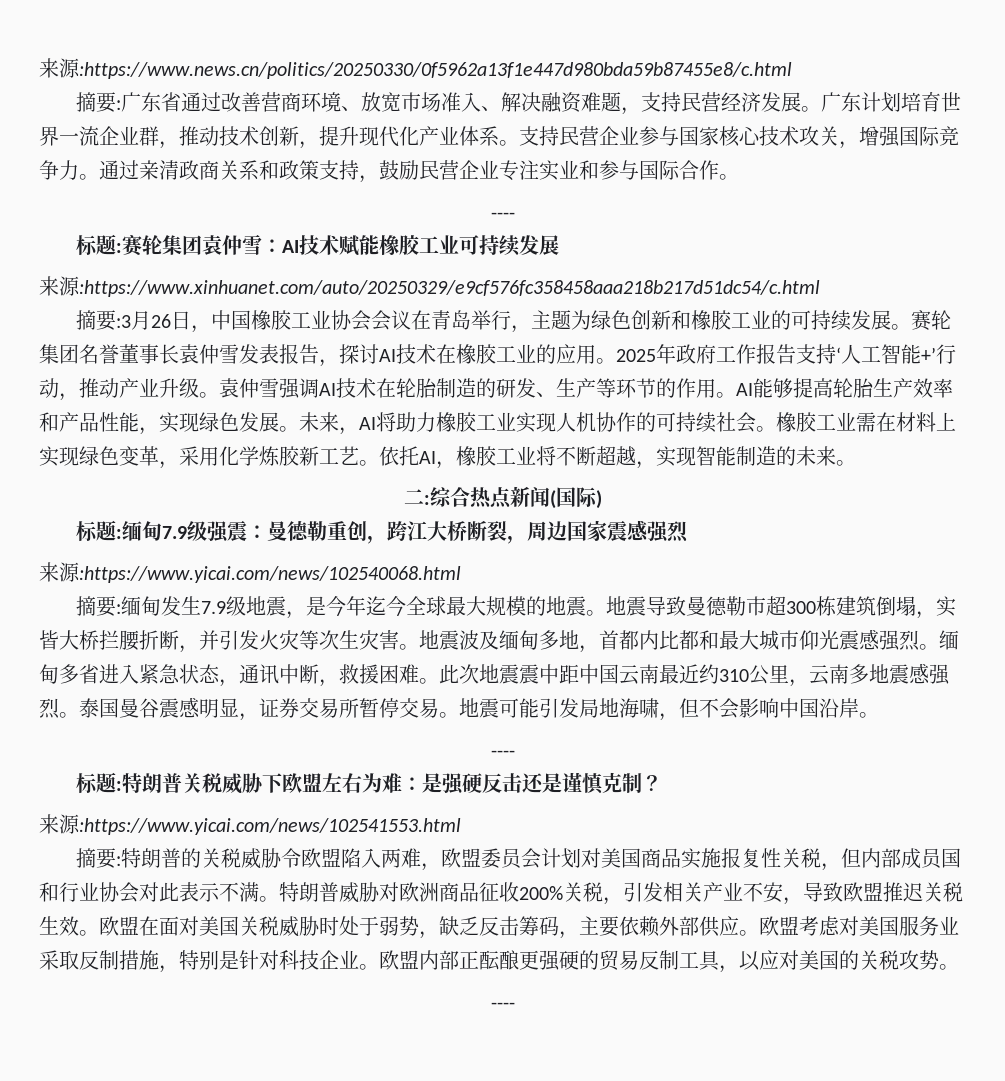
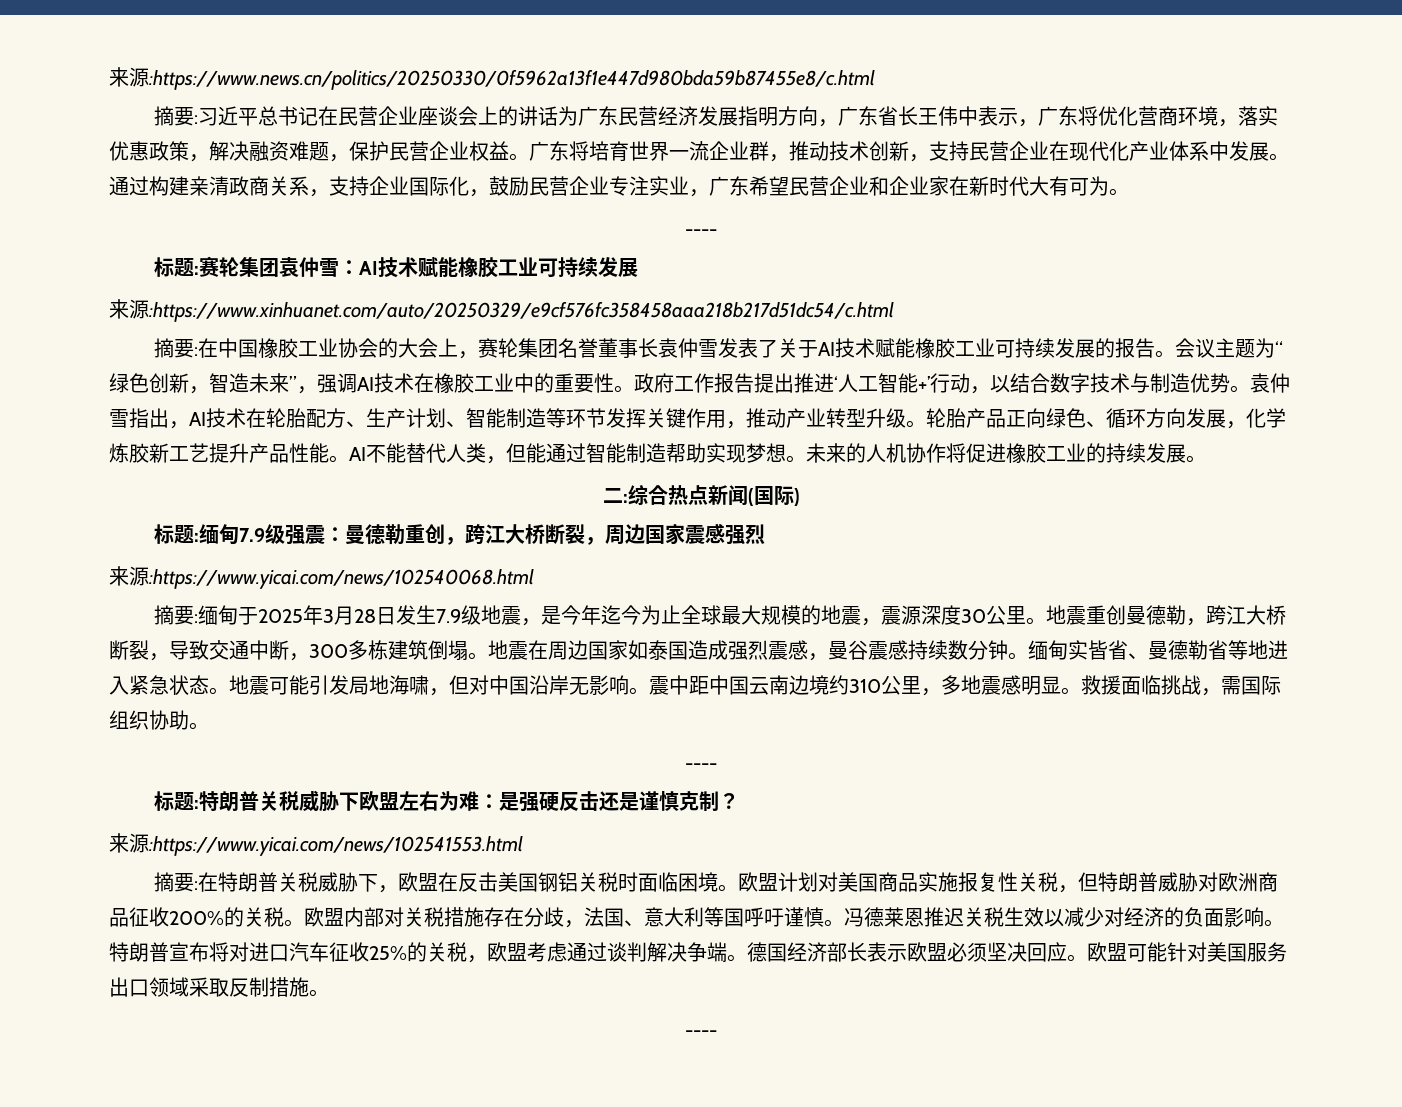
- 摘要:广东省通过改善营商环境、放宽市场准入、解决融资难题，支持民营经济发展。广东计划培育世界一流企业群，推动技术创新，提升现代化产业体系。支持民营企业参与国家核心技术攻关，增强国际竞争力。通过亲清政商关系和政策支持，鼓励民营企业专注实业和参与国际合作。
+ 摘要:习近平总书记在民营企业座谈会上的讲话为广东民营经济发展指明方向，广东省长王伟中表示，广东将优化营商环境，落实优惠政策，解决融资难题，保护民营企业权益。广东将培育世界一流企业群，推动技术创新，支持民营企业在现代化产业体系中发展。通过构建亲清政商关系，支持企业国际化，鼓励民营企业专注实业，广东希望民营企业和企业家在新时代大有可为。
- 摘要:3月26日，中国橡胶工业协会会议在青岛举行，主题为绿色创新和橡胶工业的可持续发展。赛轮集团名誉董事长袁仲雪发表报告，探讨AI技术在橡胶工业的应用。2025年政府工作报告支持‘人工智能+’行动，推动产业升级。
+ 摘要:在中国橡胶工业协会的大会上，赛轮集团名誉董事长袁仲雪发表了关于AI技术赋能橡胶工业可持续发展的报告。会议主题为“绿色创新，智造未来”，强调AI技术在橡胶工业中的重要性。政府工作报告提出推进‘人工智能+’行动，以结合数字技术与制造优势。
- 袁仲雪强调AI技术在轮胎制造的研发、生产等环节的作用。AI能够提高轮胎生产效率和产品性能，实现绿色发展。未来，AI将助力橡胶工业实现人机协作的可持续社会。橡胶工业需在材料上实现绿色变革，采用化学炼胶新工艺。依托AI，橡胶工业将不断超越，实现智能制造的未来。
+ 袁仲雪指出，AI技术在轮胎配方、生产计划、智能制造等环节发挥关键作用，推动产业转型升级。轮胎产品正向绿色、循环方向发展，化学炼胶新工艺提升产品性能。AI不能替代人类，但能通过智能制造帮助实现梦想。未来的人机协作将促进橡胶工业的持续发展。
- 摘要:缅甸发生7.9级地震，是今年迄今全球最大规模的地震。地震导致曼德勒市超300栋建筑倒塌，实皆大桥拦腰折断，并引发火灾等次生灾害。地震波及缅甸多地，首都内比都和最大城市仰光震感强烈。缅甸多省进入紧急状态，通讯中断，救援困难。此次地震震中距中国云南最近约310公里，云南多地震感强烈。泰国曼谷震感明显，证券交易所暂停交易。
+ 摘要:缅甸于2025年3月28日发生7.9级地震，是今年迄今为止全球最大规模的地震，震源深度30公里。地震重创曼德勒，跨江大桥断裂，导致交通中断，300多栋建筑倒塌。地震在周边国家如泰国造成强烈震感，曼谷震感持续数分钟。缅甸实皆省、曼德勒省等地进入紧急状态。
- 地震可能引发局地海啸，但不会影响中国沿岸。
+ 地震可能引发局地海啸，但对中国沿岸无影响。震中距中国云南边境约310公里，多地震感明显。救援面临挑战，需国际组织协助。
- 摘要:特朗普的关税威胁令欧盟陷入两难，欧盟委员会计划对美国商品实施报复性关税，但内部成员国和行业协会对此表示不满。特朗普威胁对欧洲商品征收200%关税，引发相关产业不安，导致欧盟推迟关税生效。欧盟在面对美国关税威胁时处于弱势，缺乏反击筹码，主要依赖外部供应。
+ 摘要:在特朗普关税威胁下，欧盟在反击美国钢铝关税时面临困境。欧盟计划对美国商品实施报复性关税，但特朗普威胁对欧洲商品征收200%的关税。欧盟内部对关税措施存在分歧，法国、意大利等国呼吁谨慎。冯德莱恩推迟关税生效以减少对经济的负面影响。特朗普宣布将对进口汽车征收25%的关税，欧盟考虑通过谈判解决争端。德国经济部长表示欧盟必须坚决回应。
- 欧盟考虑对美国服务业采取反制措施，特别是针对科技企业。欧盟内部正酝酿更强硬的贸易反制工具，以应对美国的关税攻势。
+ 欧盟可能针对美国服务出口领域采取反制措施。

